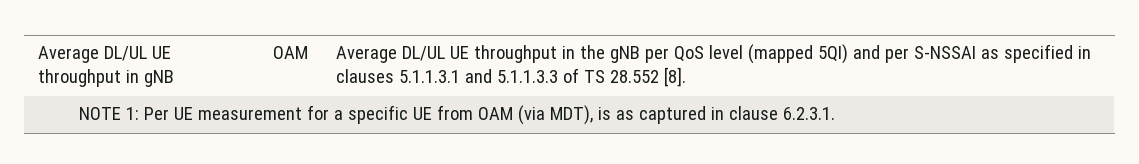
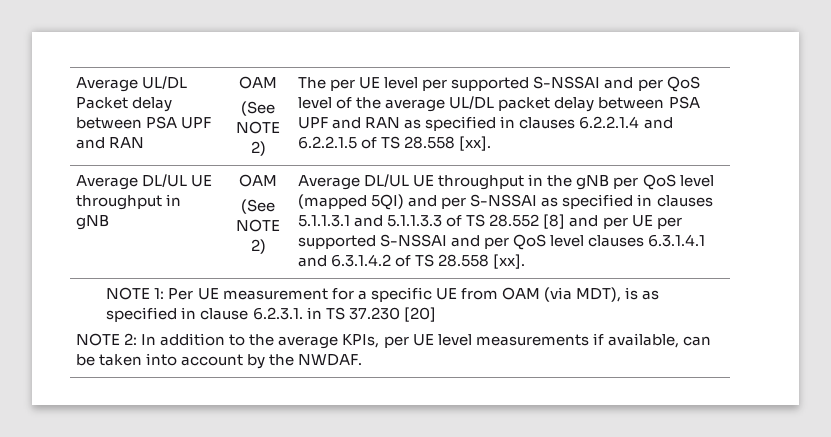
+ Average UL/DL Packet delay between PSA UPF and RAN | OAM
+ (See NOTE 2) | The per UE level per supported S-NSSAI and per QoS level of the average UL/DL packet delay between PSA UPF and RAN as specified in clauses 6.2.2.1.4 and 6.2.2.1.5 of TS 28.558 [xx].
  Average DL/UL UE throughput in gNB | OAM
+ (See NOTE 2)
- Average DL/UL UE throughput in the gNB per QoS level (mapped 5QI) and per S-NSSAI as specified in clauses 5.1.1.3.1 and 5.1.1.3.3 of TS 28.552 [8].
+ Average DL/UL UE throughput in the gNB per QoS level (mapped 5QI) and per S-NSSAI as specified in clauses 5.1.1.3.1 and 5.1.1.3.3 of TS 28.552 [8] and per UE per supported S-NSSAI and per QoS level clauses 6.3.1.4.1 and 6.3.1.4.2 of TS 28.558 [xx].
- NOTE 1: Per UE measurement for a specific UE from OAM (via MDT), is as captured in clause 6.2.3.1.
+ NOTE 1: Per UE measurement for a specific UE from OAM (via MDT), is as specified in clause 6.2.3.1. in TS 37.230 [20]
+ NOTE 2: In addition to the average KPIs, per UE level measurements if available, can be taken into account by the NWDAF.

